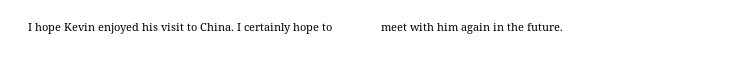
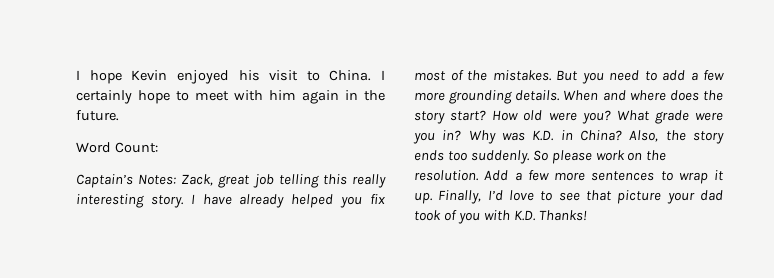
+ Word Count:
+ Captain’s Notes: Zack, great job telling this really interesting story. I have already helped you fix most of the mistakes. But you need to add a few more grounding details. When and where does the story start? How old were you? What grade were you in? Why was K.D. in China? Also, the story ends too suddenly. So please work on the resolution. Add a few more sentences to wrap it up. Finally, I’d love to see that picture your dad took of you with K.D. Thanks!

